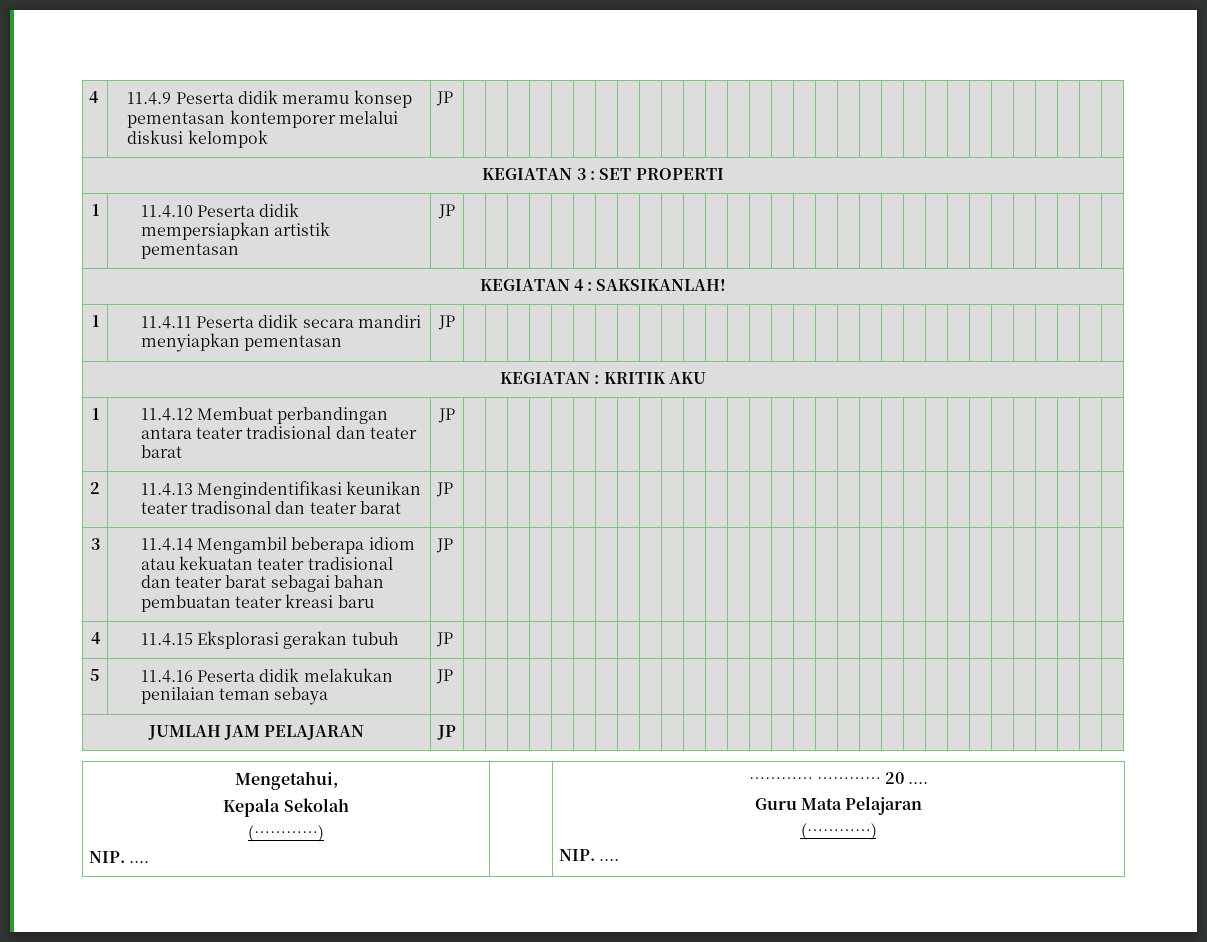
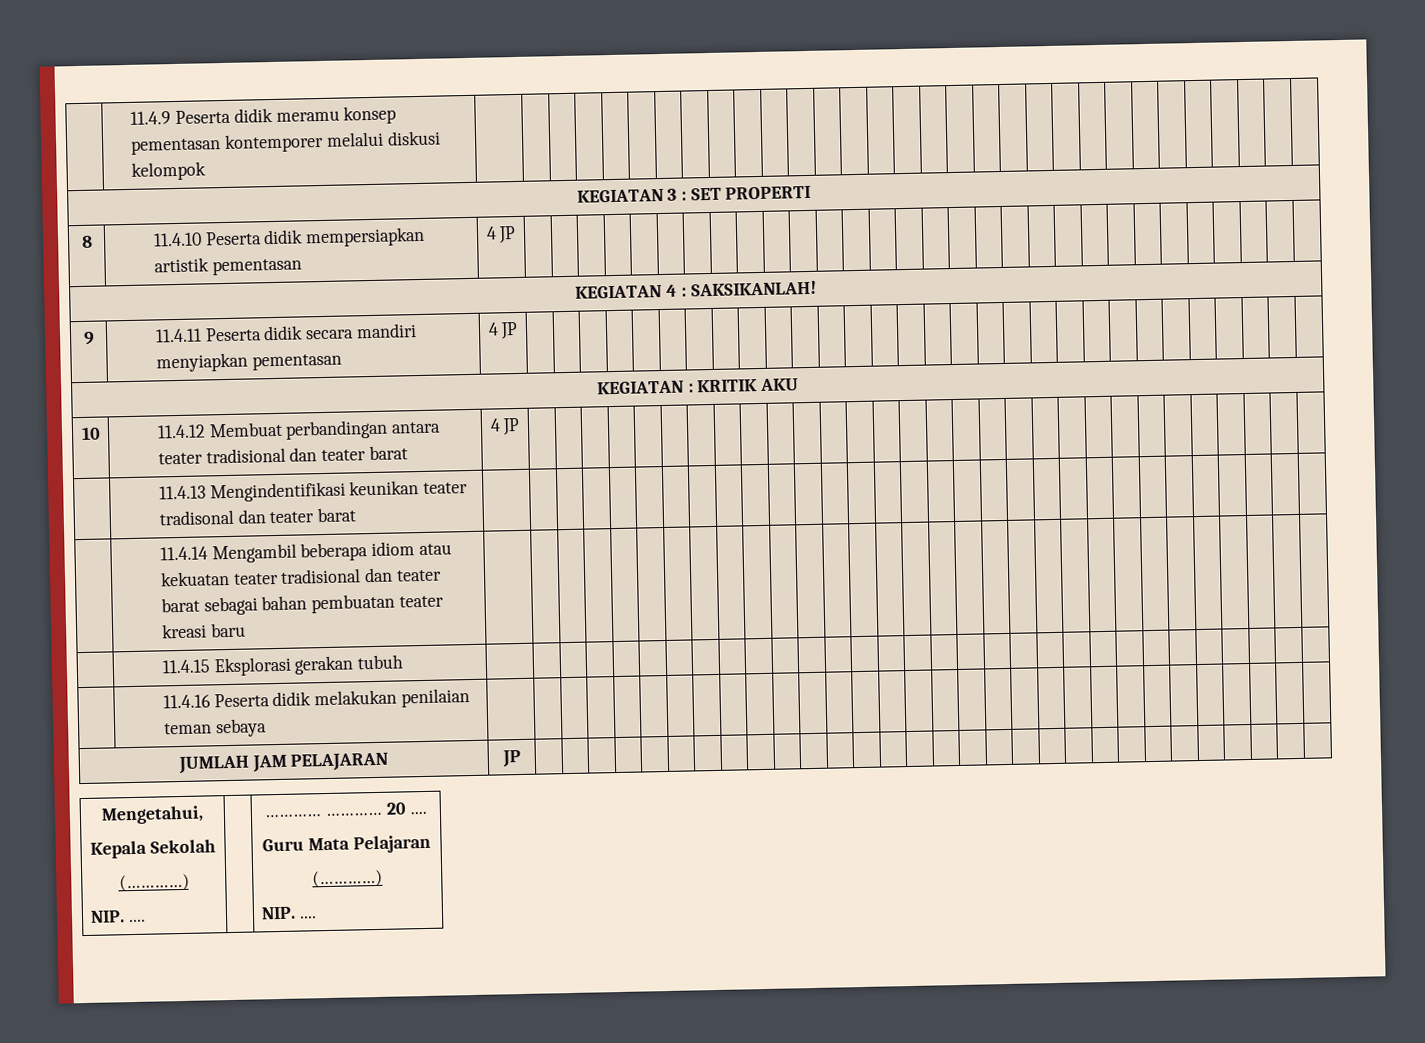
- 4 | 11.4.9 Peserta didik meramu konsep pementasan kontemporer melalui diskusi kelompok | JP | | | | | | | | | | | | | | | | | | | | | | | | | | | | | |
+ | 11.4.9 Peserta didik meramu konsep pementasan kontemporer melalui diskusi kelompok | | | | | | | | | | | | | | | | | | | | | | | | | | | | | | |
- 1 | 11.4.10 Peserta didik mempersiapkan artistik pementasan | JP | | | | | | | | | | | | | | | | | | | | | | | | | | | | | |
+ 8 | 11.4.10 Peserta didik mempersiapkan artistik pementasan | 4 JP | | | | | | | | | | | | | | | | | | | | | | | | | | | | | |
- 1 | 11.4.11 Peserta didik secara mandiri menyiapkan pementasan | JP | | | | | | | | | | | | | | | | | | | | | | | | | | | | | |
+ 9 | 11.4.11 Peserta didik secara mandiri menyiapkan pementasan | 4 JP | | | | | | | | | | | | | | | | | | | | | | | | | | | | | |
- 1 | 11.4.12 Membuat perbandingan antara teater tradisional dan teater barat | JP | | | | | | | | | | | | | | | | | | | | | | | | | | | | | |
- 2 | 11.4.13 Mengindentifikasi keunikan teater tradisonal dan teater barat | JP | | | | | | | | | | | | | | | | | | | | | | | | | | | | | |
- 3 | 11.4.14 Mengambil beberapa idiom atau kekuatan teater tradisional dan teater barat sebagai bahan pembuatan teater kreasi baru | JP | | | | | | | | | | | | | | | | | | | | | | | | | | | | | |
- 4 | 11.4.15 Eksplorasi gerakan tubuh | JP | | | | | | | | | | | | | | | | | | | | | | | | | | | | | |
- 5 | 11.4.16 Peserta didik melakukan penilaian teman sebaya | JP | | | | | | | | | | | | | | | | | | | | | | | | | | | | | |
+ 10 | 11.4.12 Membuat perbandingan antara teater tradisional dan teater barat | 4 JP | | | | | | | | | | | | | | | | | | | | | | | | | | | | | |
+ | 11.4.13 Mengindentifikasi keunikan teater tradisonal dan teater barat | | | | | | | | | | | | | | | | | | | | | | | | | | | | | | |
+ | 11.4.14 Mengambil beberapa idiom atau kekuatan teater tradisional dan teater barat sebagai bahan pembuatan teater kreasi baru | | | | | | | | | | | | | | | | | | | | | | | | | | | | | | |
+ | 11.4.15 Eksplorasi gerakan tubuh | | | | | | | | | | | | | | | | | | | | | | | | | | | | | | |
+ | 11.4.16 Peserta didik melakukan penilaian teman sebaya | | | | | | | | | | | | | | | | | | | | | | | | | | | | | | |

